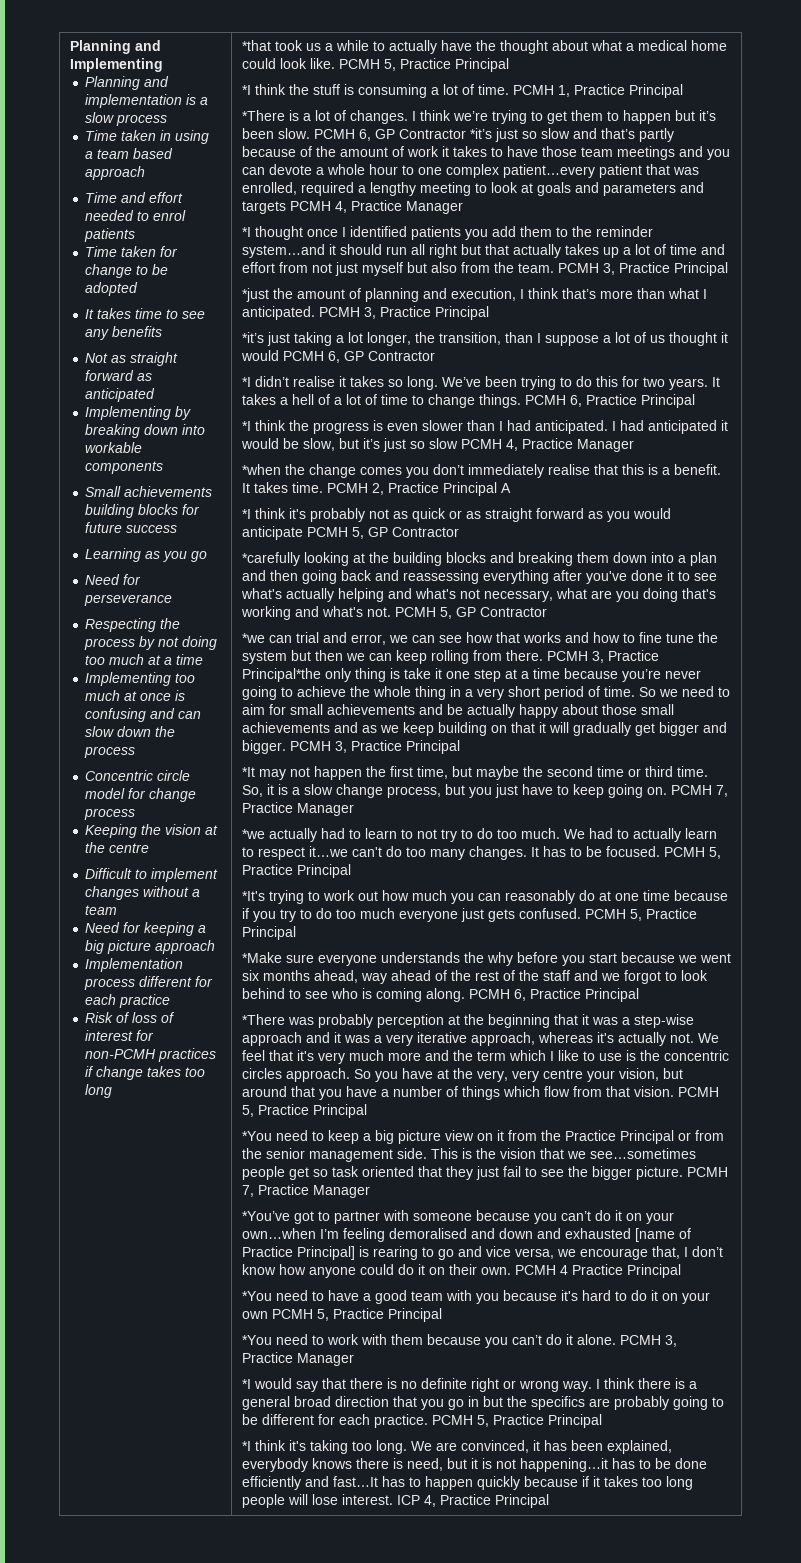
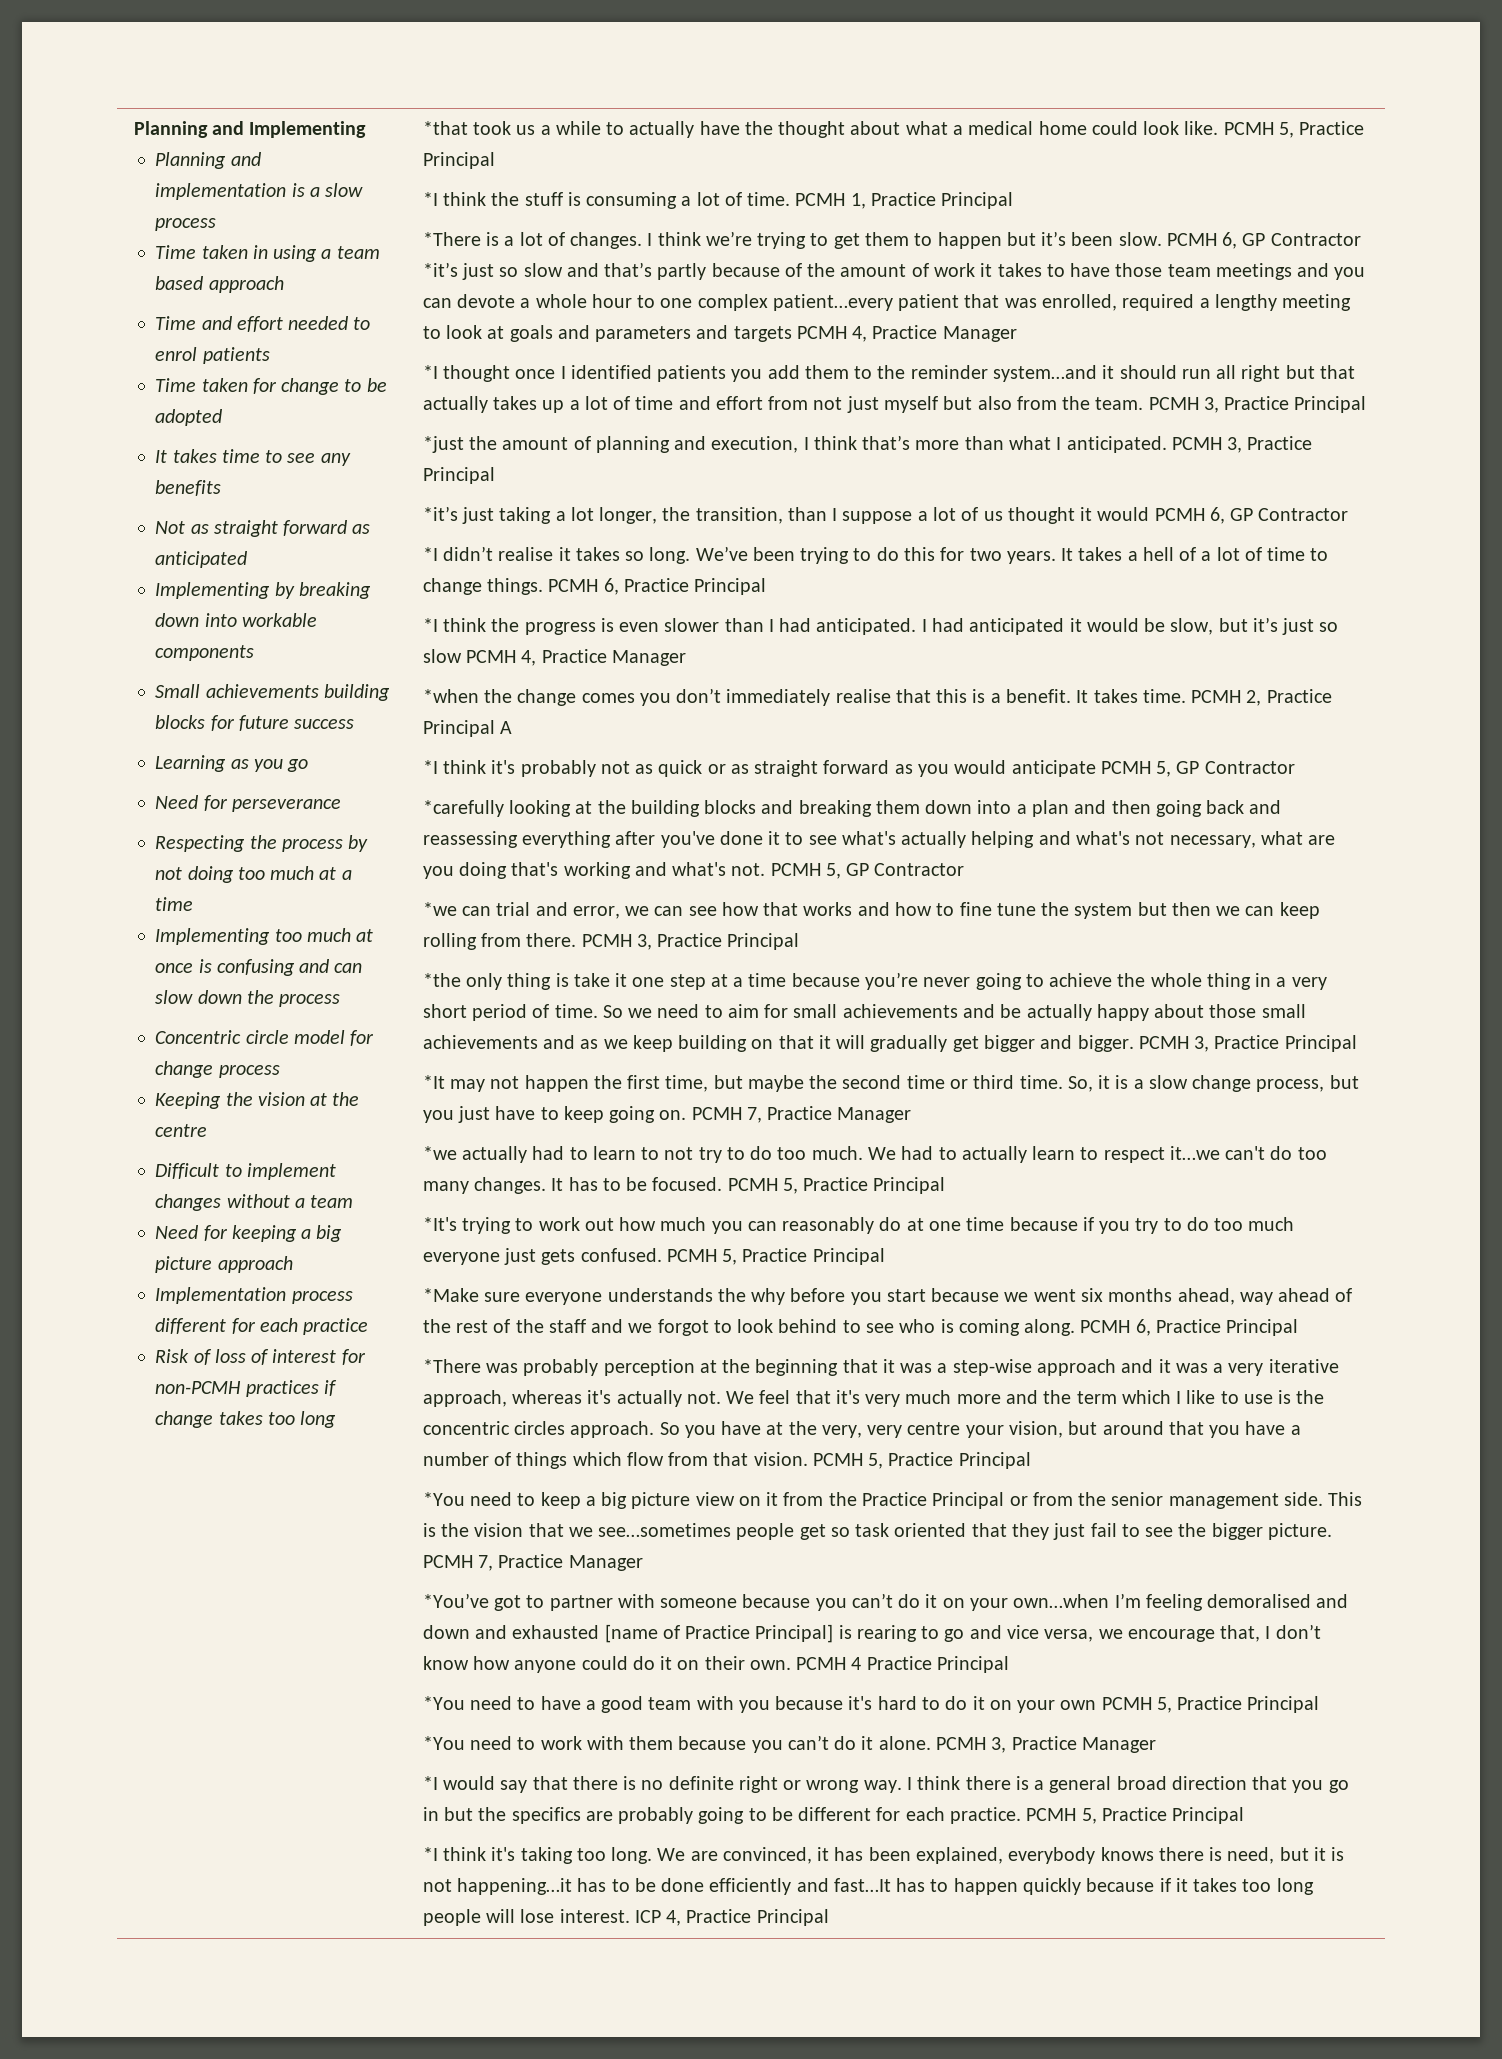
- *we can trial and error, we can see how that works and how to fine tune the system but then we can keep rolling from there. PCMH 3, Practice Principal*the only thing is take it one step at a time because you’re never going to achieve the whole thing in a very short period of time.
+ *we can trial and error, we can see how that works and how to fine tune the system but then we can keep rolling from there. PCMH 3, Practice Principal
+ *the only thing is take it one step at a time because you’re never going to achieve the whole thing in a very short period of time.

